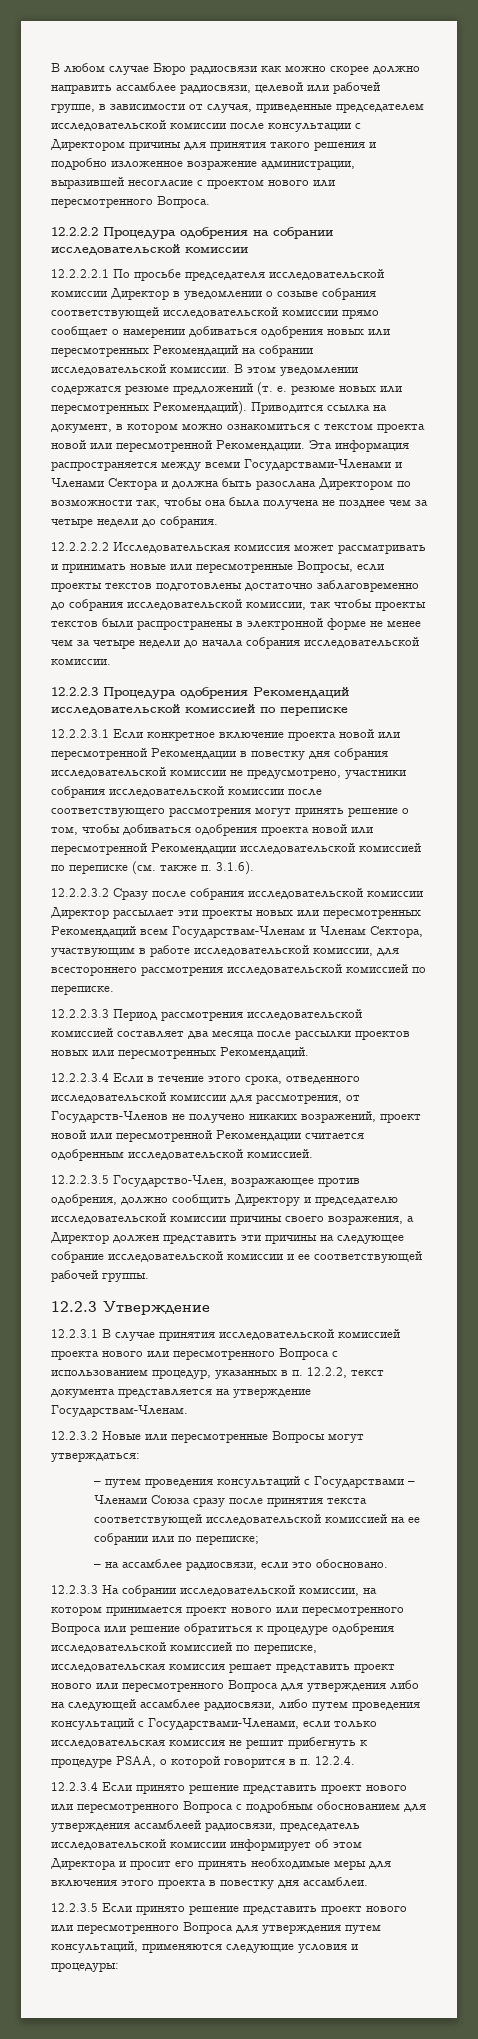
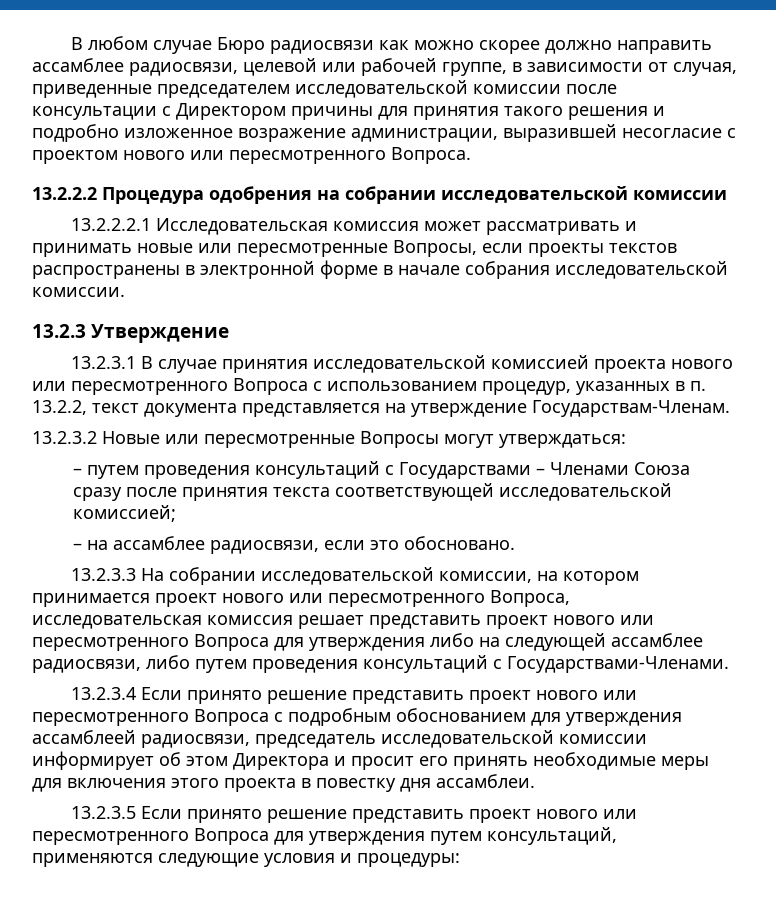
- 12.2.2.2 Процедура одобрения на собрании исследовательской комиссии
+ 13.2.2.2 Процедура одобрения на собрании исследовательской комиссии
- 12.2.2.2.1 По просьбе председателя исследовательской комиссии Директор в уведомлении о созыве собрания соответствующей исследовательской комиссии прямо сообщает о намерении добиваться одобрения новых или пересмотренных Рекомендаций на собрании исследовательской комиссии. В этом уведомлении содержатся резюме предложений (т. е. резюме новых или пересмотренных Рекомендаций). Приводится ссылка на документ, в котором можно ознакомиться с текстом проекта новой или пересмотренной Рекомендации. Эта информация распространяется между всеми Государствами-Членами и Членами Сектора и должна быть разослана Директором по возможности так, чтобы она была получена не позднее чем за четыре недели до собрания.
- 12.2.2.2.2 Исследовательская комиссия может рассматривать и принимать новые или пересмотренные Вопросы, если проекты текстов подготовлены достаточно заблаговременно до собрания исследовательской комиссии, так чтобы проекты текстов были распространены в электронной форме не менее чем за четыре недели до начала собрания исследовательской комиссии.
- 12.2.2.3 Процедура одобрения Рекомендаций исследовательской комиссией по переписке
- 12.2.2.3.1 Если конкретное включение проекта новой или пересмотренной Рекомендации в повестку дня собрания исследовательской комиссии не предусмотрено, участники собрания исследовательской комиссии после соответствующего рассмотрения могут принять решение о том, чтобы добиваться одобрения проекта новой или пересмотренной Рекомендации исследовательской комиссией по переписке (см. также п. 3.1.6).
- 12.2.2.3.2 Сразу после собрания исследовательской комиссии Директор рассылает эти проекты новых или пересмотренных Рекомендаций всем Государствам-Членам и Членам Сектора, участвующим в работе исследовательской комиссии, для всестороннего рассмотрения исследовательской комиссией по переписке.
- 12.2.2.3.3 Период рассмотрения исследовательской комиссией составляет два месяца после рассылки проектов новых или пересмотренных Рекомендаций.
- 12.2.2.3.4 Если в течение этого срока, отведенного исследовательской комиссии для рассмотрения, от Государств-Членов не получено никаких возражений, проект новой или пересмотренной Рекомендации считается одобренным исследовательской комиссией.
- 12.2.2.3.5 Государство-Член, возражающее против одобрения, должно сообщить Директору и председателю исследовательской комиссии причины своего возражения, а Директор должен представить эти причины на следующее собрание исследовательской комиссии и ее соответствующей рабочей группы.
- 12.2.3 Утверждение
+ 13.2.2.2.1 Исследовательская комиссия может рассматривать и принимать новые или пересмотренные Вопросы, если проекты текстов распространены в электронной форме в начале собрания исследовательской комиссии.
+ 13.2.3 Утверждение
- 12.2.3.1 В случае принятия исследовательской комиссией проекта нового или пересмотренного Вопроса с использованием процедур, указанных в п. 12.2.2, текст документа представляется на утверждение Государствам-Членам.
+ 13.2.3.1 В случае принятия исследовательской комиссией проекта нового или пересмотренного Вопроса с использованием процедур, указанных в п. 13.2.2, текст документа представляется на утверждение Государствам-Членам.
- 12.2.3.2 Новые или пересмотренные Вопросы могут утверждаться:
+ 13.2.3.2 Новые или пересмотренные Вопросы могут утверждаться:
- – путем проведения консультаций с Государствами – Членами Союза сразу после принятия текста соответствующей исследовательской комиссией на ее собрании или по переписке;
+ – путем проведения консультаций с Государствами – Членами Союза сразу после принятия текста соответствующей исследовательской комиссией;
- 12.2.3.3 На собрании исследовательской комиссии, на котором принимается проект нового или пересмотренного Вопроса или решение обратиться к процедуре одобрения исследовательской комиссией по переписке, исследовательская комиссия решает представить проект нового или пересмотренного Вопроса для утверждения либо на следующей ассамблее радиосвязи, либо путем проведения консультаций с Государствами-Членами, если только исследовательская комиссия не решит прибегнуть к процедуре PSAA, о которой говорится в п. 12.2.4.
- 12.2.3.4 Если принято решение представить проект нового или пересмотренного Вопроса с подробным обоснованием для утверждения ассамблеей радиосвязи, председатель исследовательской комиссии информирует об этом Директора и просит его принять необходимые меры для включения этого проекта в повестку дня ассамблеи.
+ 13.2.3.3 На собрании исследовательской комиссии, на котором принимается проект нового или пересмотренного Вопроса, исследовательская комиссия решает представить проект нового или пересмотренного Вопроса для утверждения либо на следующей ассамблее радиосвязи, либо путем проведения консультаций с Государствами-Членами.
+ 13.2.3.4 Если принято решение представить проект нового или пересмотренного Вопроса с подробным обоснованием для утверждения ассамблеей радиосвязи, председатель исследовательской комиссии информирует об этом Директора и просит его принять необходимые меры для включения этого проекта в повестку дня ассамблеи.
- 12.2.3.5 Если принято решение представить проект нового или пересмотренного Вопроса для утверждения путем консультаций, применяются следующие условия и процедуры:
+ 13.2.3.5 Если принято решение представить проект нового или пересмотренного Вопроса для утверждения путем консультаций, применяются следующие условия и процедуры:

